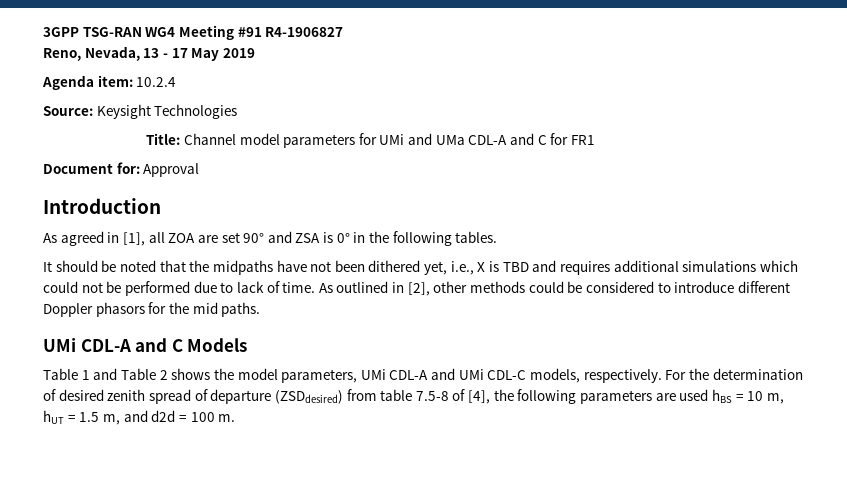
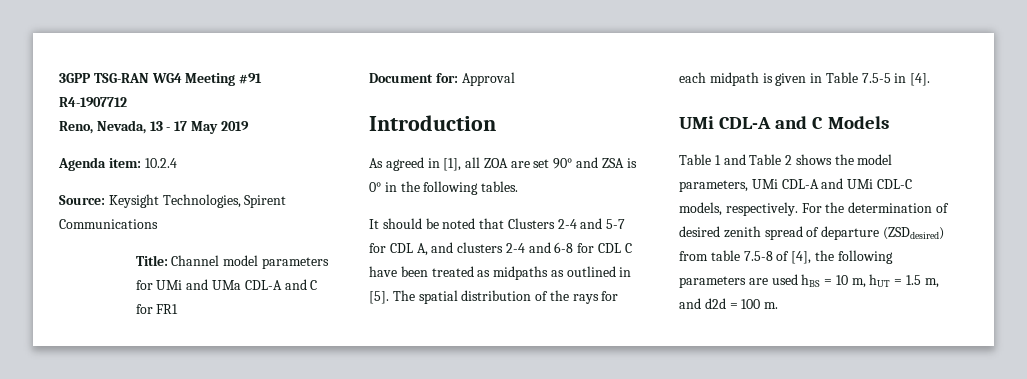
- 3GPP TSG-RAN WG4 Meeting #91 R4-1906827
+ 3GPP TSG-RAN WG4 Meeting #91 R4-1907712
- Source: Keysight Technologies
+ Source: Keysight Technologies, Spirent Communications
- It should be noted that the midpaths have not been dithered yet, i.e., X is TBD and requires additional simulations which could not be performed due to lack of time. As outlined in [2], other methods could be considered to introduce different Doppler phasors for the mid paths.
+ It should be noted that Clusters 2-4 and 5-7 for CDL A, and clusters 2-4 and 6-8 for CDL C have been treated as midpaths as outlined in [5]. The spatial distribution of the rays for each midpath is given in Table 7.5-5 in [4].

